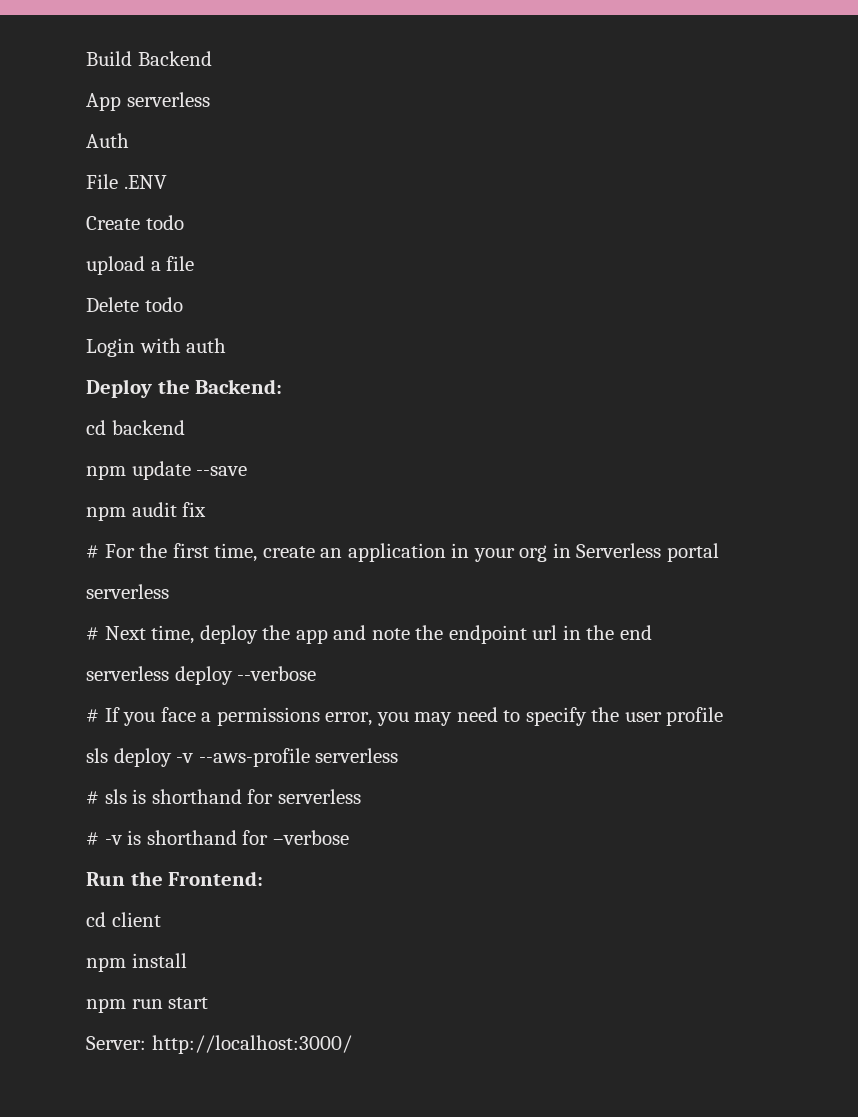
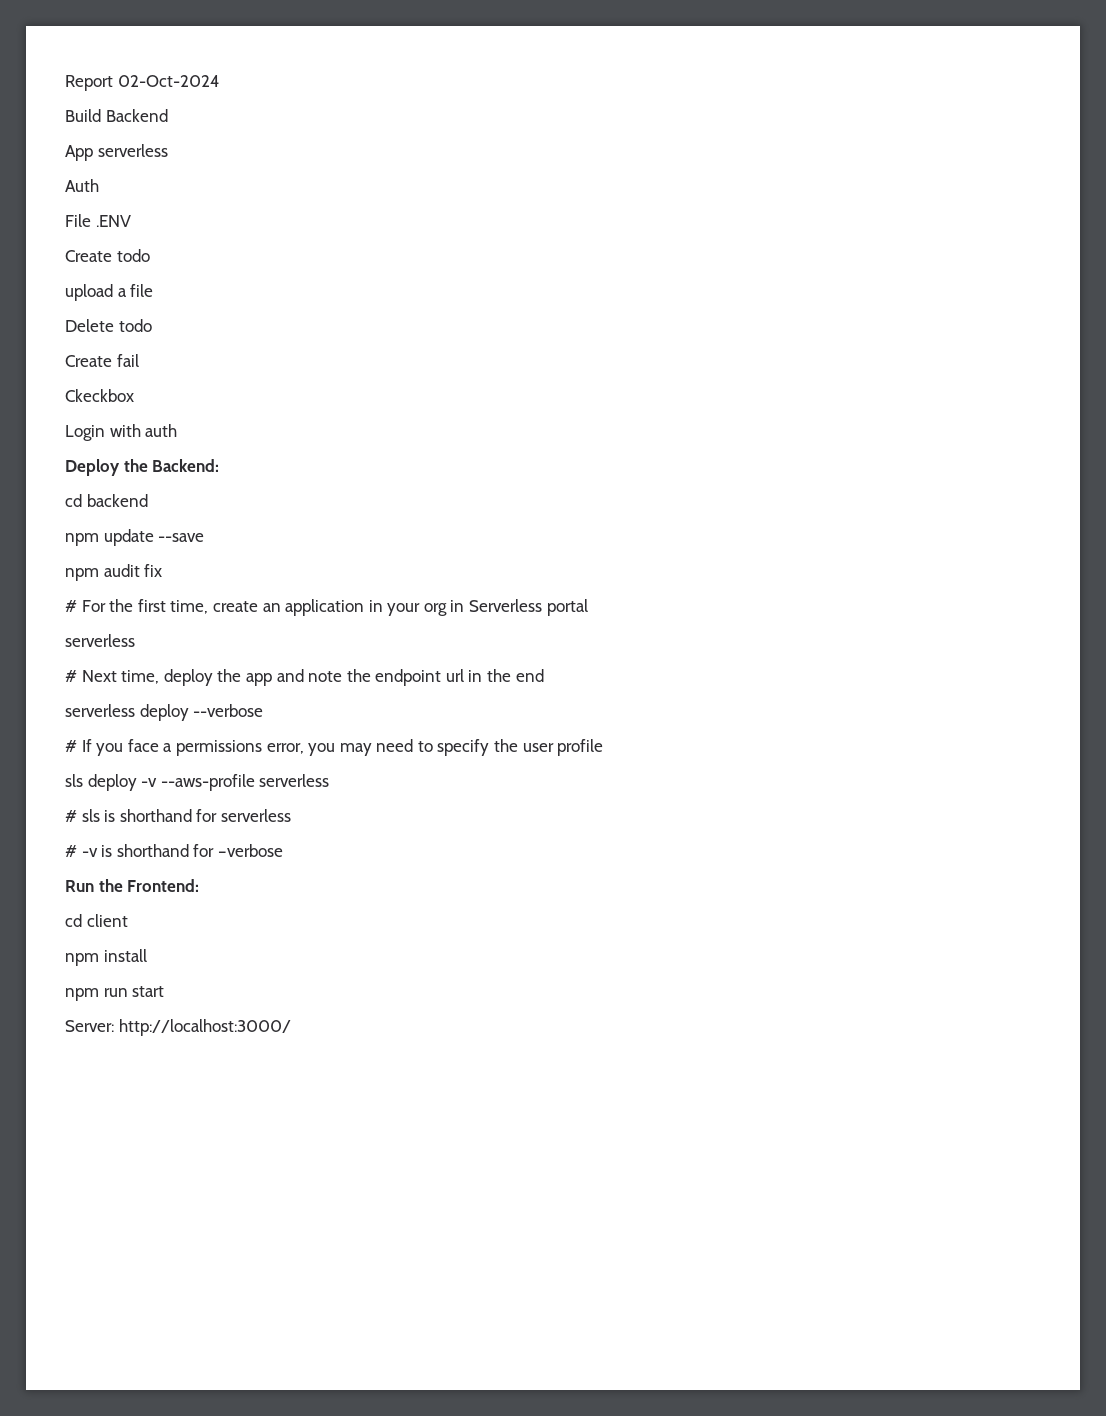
+ Report 02-Oct-2024
+ Create fail
+ Ckeckbox

